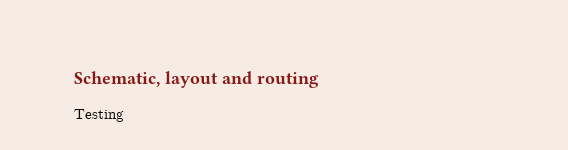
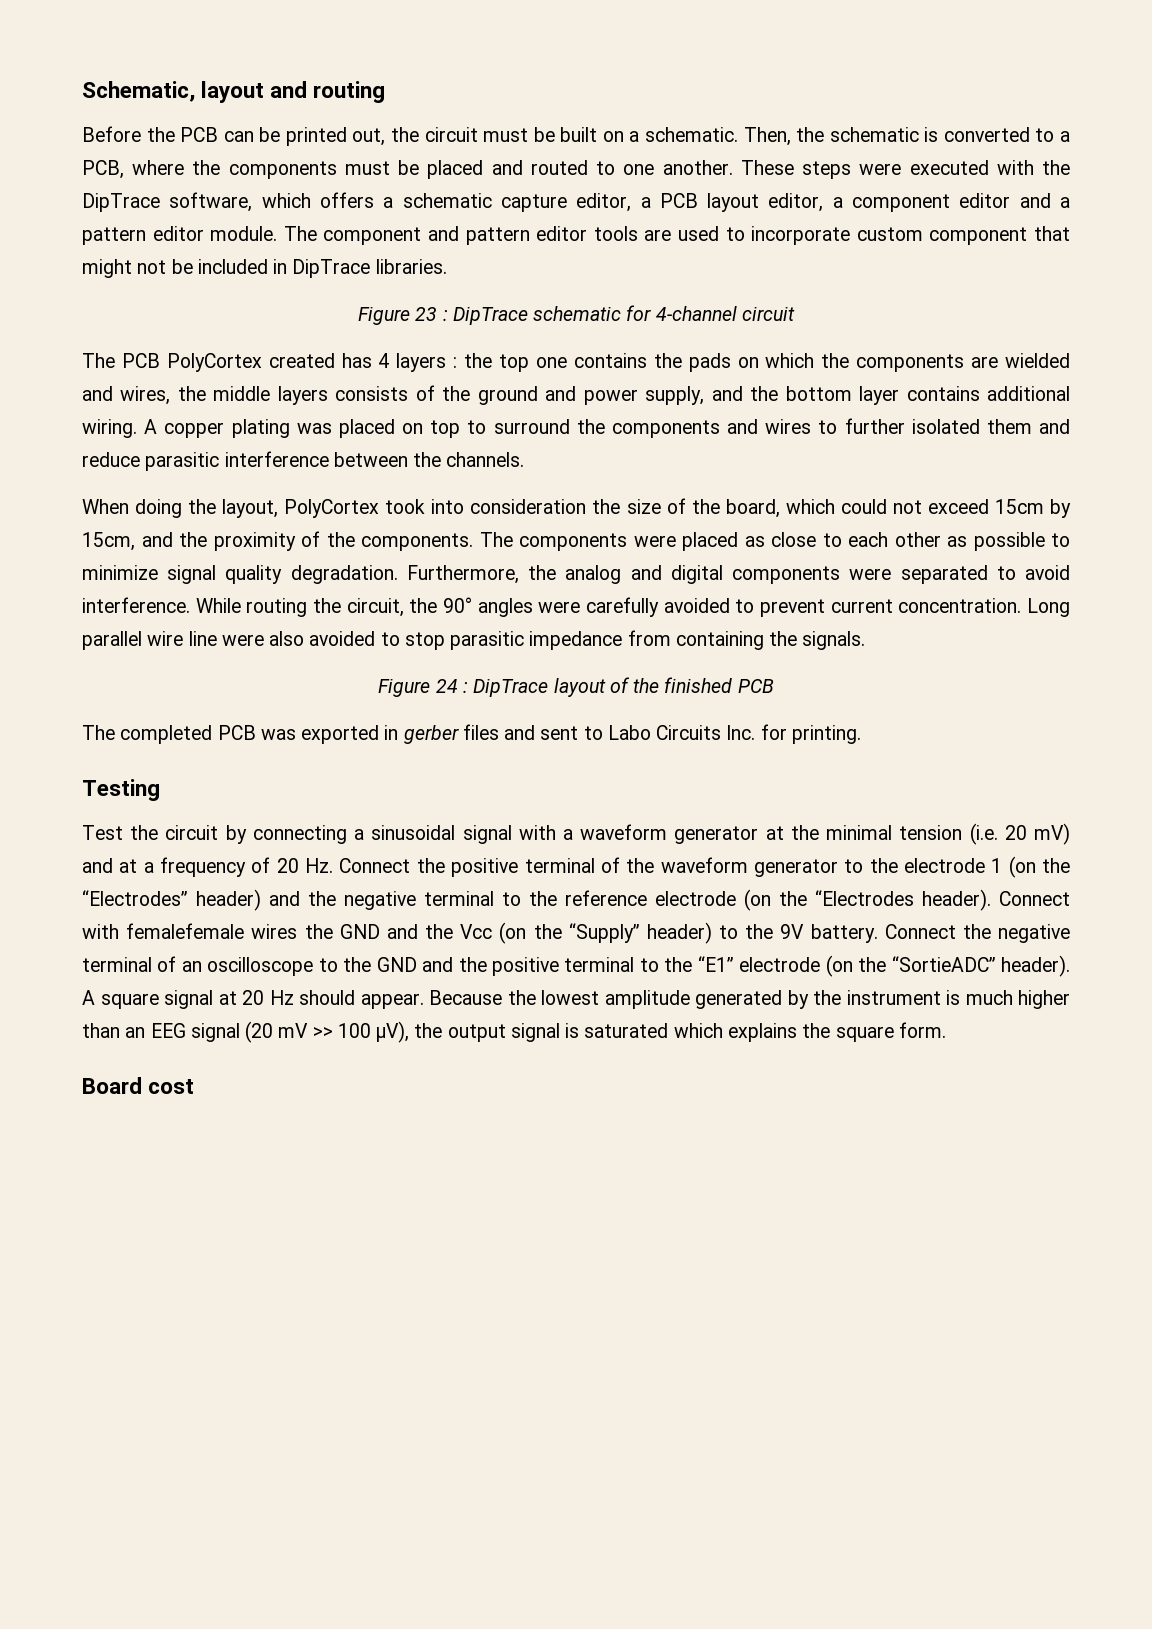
+ Before the PCB can be printed out, the circuit must be built on a schematic. Then, the schematic is converted to a PCB, where the components must be placed and routed to one another. These steps were executed with the DipTrace software, which offers a schematic capture editor, a PCB layout editor, a component editor and a pattern editor module. The component and pattern editor tools are used to incorporate custom component that might not be included in DipTrace libraries.
+ Figure 23 : DipTrace schematic for 4-channel circuit
+ The PCB PolyCortex created has 4 layers : the top one contains the pads on which the components are wielded and wires, the middle layers consists of the ground and power supply, and the bottom layer contains additional wiring. A copper plating was placed on top to surround the components and wires to further isolated them and reduce parasitic interference between the channels.
+ When doing the layout, PolyCortex took into consideration the size of the board, which could not exceed 15cm by 15cm, and the proximity of the components. The components were placed as close to each other as possible to minimize signal quality degradation. Furthermore, the analog and digital components were separated to avoid interference. While routing the circuit, the 90° angles were carefully avoided to prevent current concentration. Long parallel wire line were also avoided to stop parasitic impedance from containing the signals.
+ Figure 24 : DipTrace layout of the finished PCB
+ The completed PCB was exported in gerber files and sent to Labo Circuits Inc. for printing.
  Testing
+ Test the circuit by connecting a sinusoidal signal with a waveform generator at the minimal tension (i.e. 20 mV) and at a frequency of 20 Hz. Connect the positive terminal of the waveform generator to the electrode 1 (on the “Electrodes” header) and the negative terminal to the reference electrode (on the “Electrodes header). Connect with femalefemale wires the GND and the Vcc (on the “Supply” header) to the 9V battery. Connect the negative terminal of an oscilloscope to the GND and the positive terminal to the “E1” electrode (on the “SortieADC” header). A square signal at 20 Hz should appear. Because the lowest amplitude generated by the instrument is much higher than an EEG signal (20 mV >> 100 µV), the output signal is saturated which explains the square form.
+ Board cost

